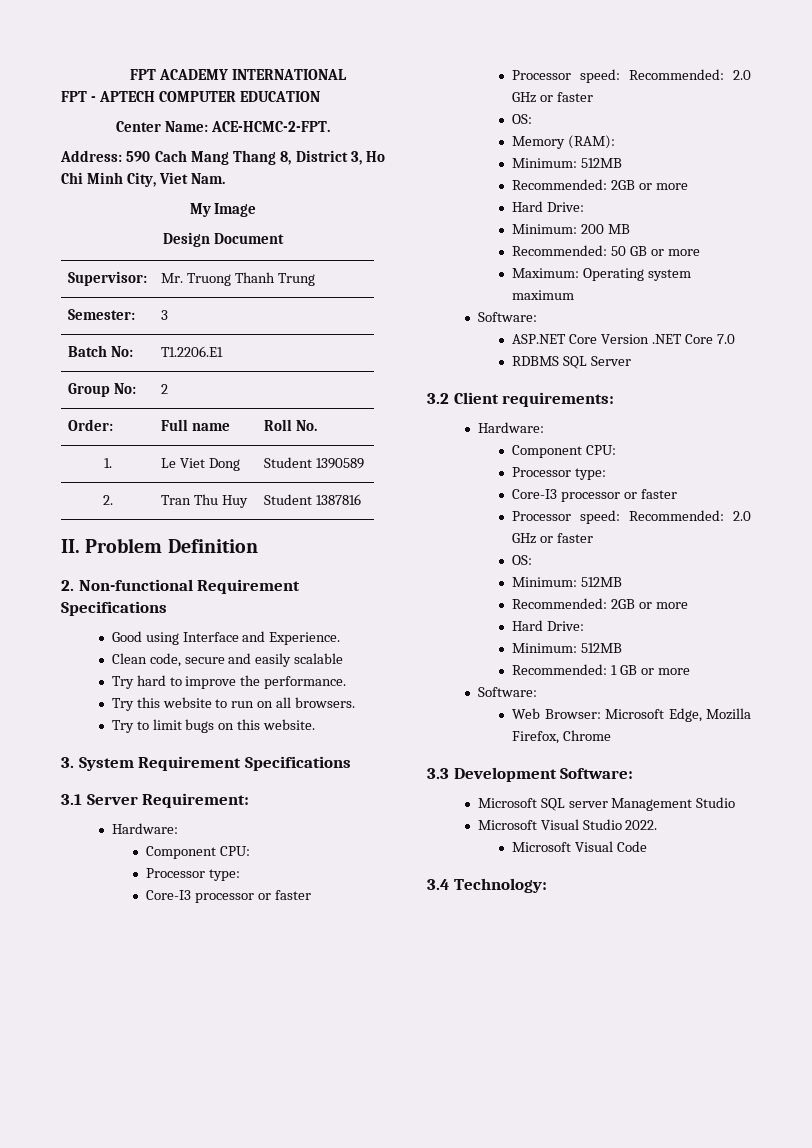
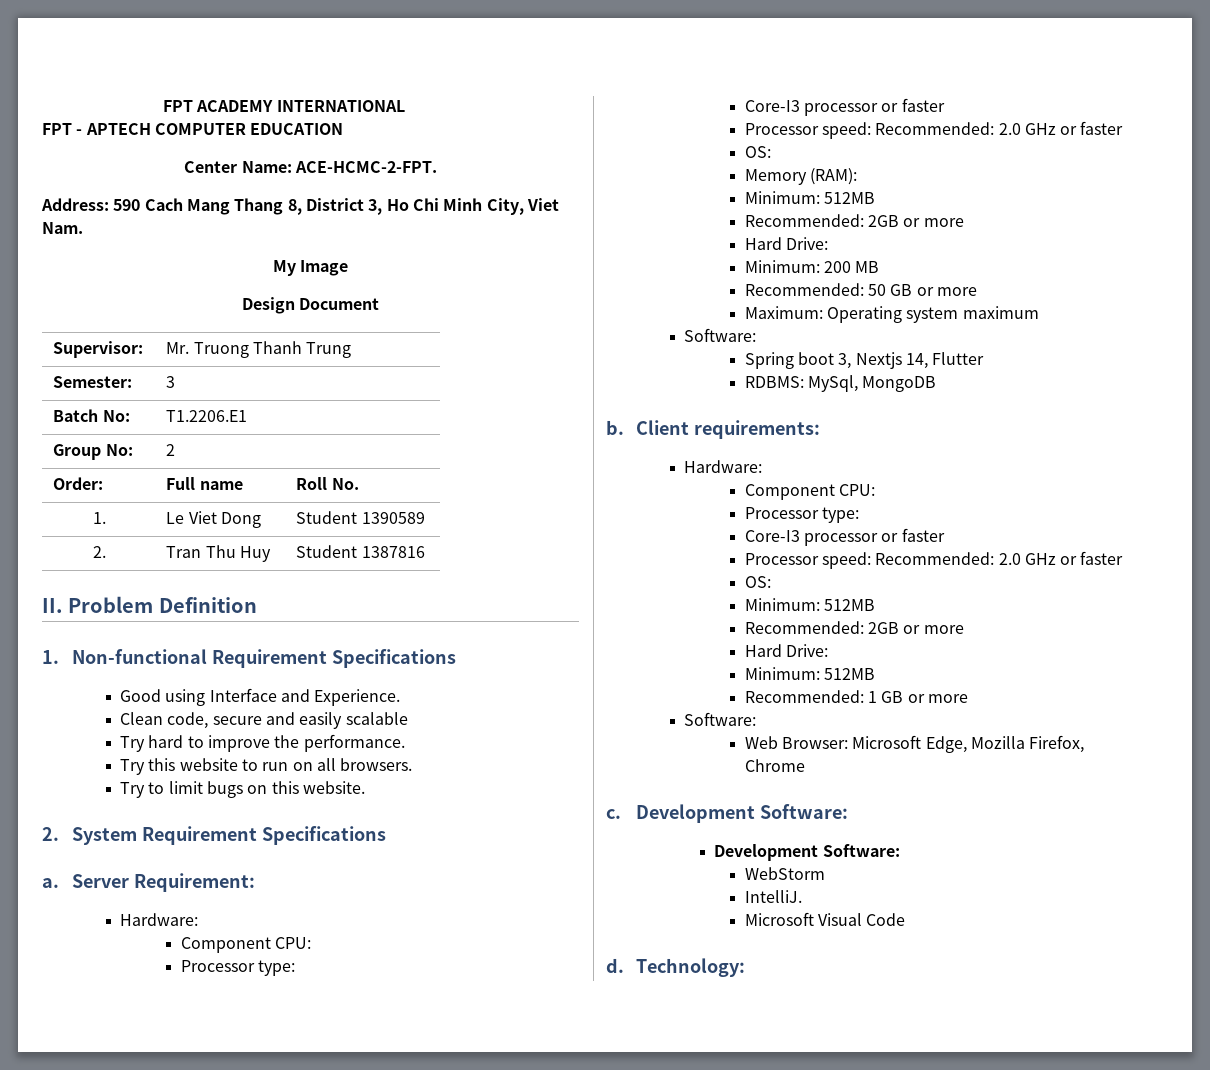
- 2. Non-functional Requirement Specifications
+ 1. Non-functional Requirement Specifications
- 3. System Requirement Specifications
+ 2. System Requirement Specifications
- 3.1 Server Requirement:
+ a. Server Requirement:
- ASP.NET Core Version .NET Core 7.0
- RDBMS SQL Server
- 3.2 Client requirements:
+ Spring boot 3, Nextjs 14, Flutter
+ RDBMS: MySql, MongoDB
+ b. Client requirements:
- 3.3 Development Software:
- Microsoft SQL server Management Studio
- Microsoft Visual Studio 2022.
+ c. Development Software:
+ Development Software:
+ WebStorm
+ IntelliJ.
- 3.4 Technology:
+ d. Technology:

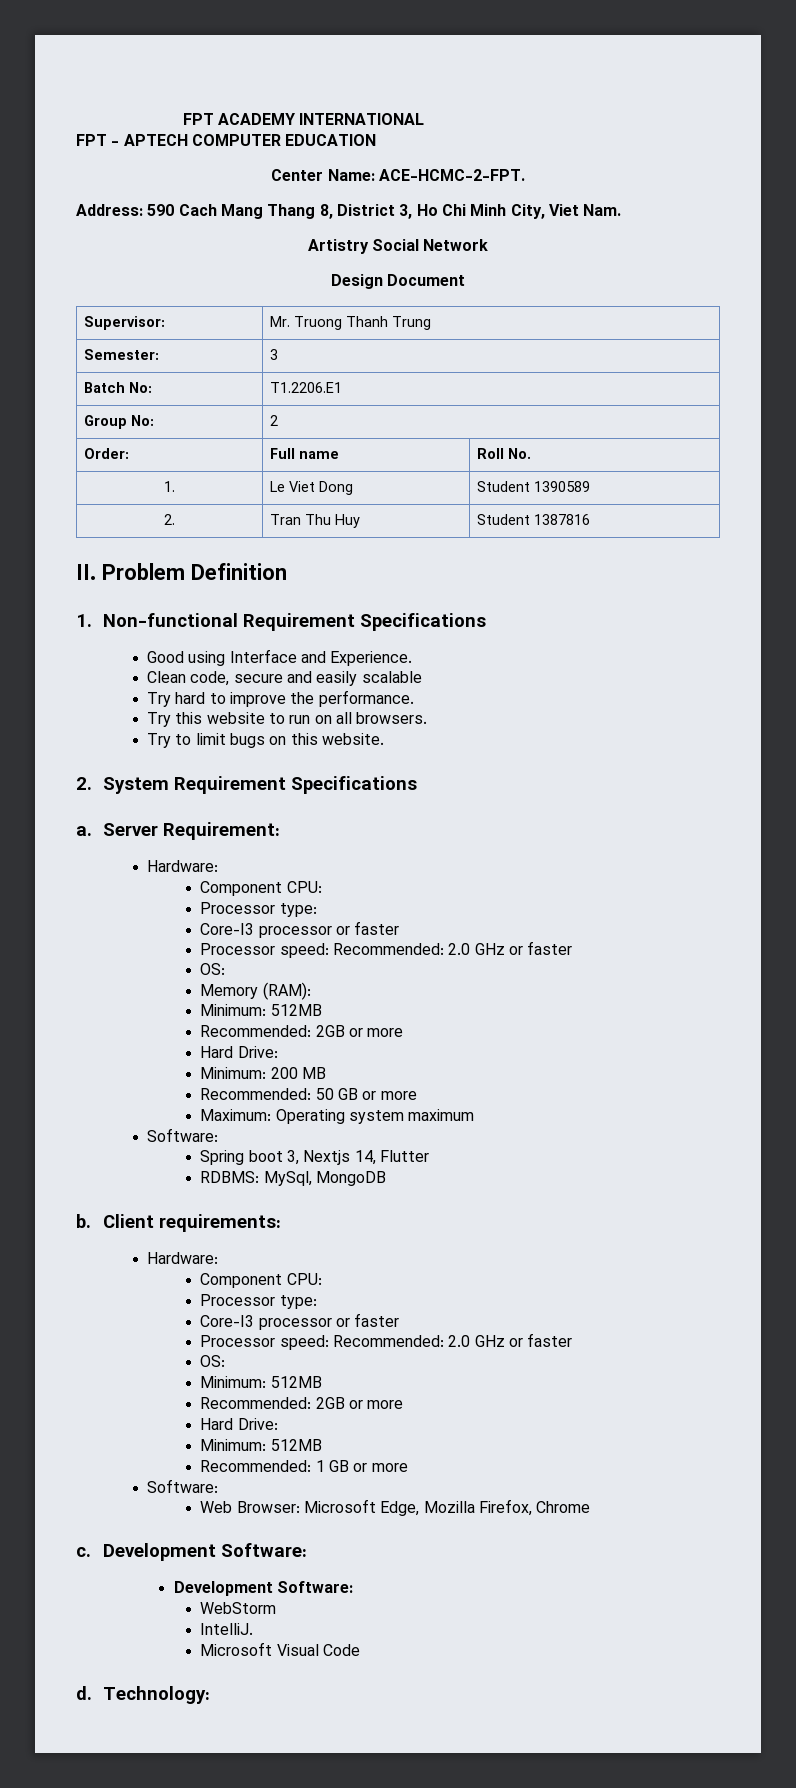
- My Image
+ Artistry Social Network

